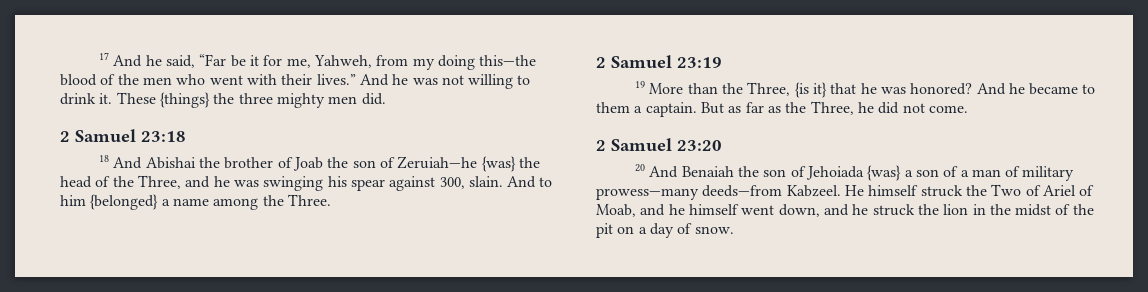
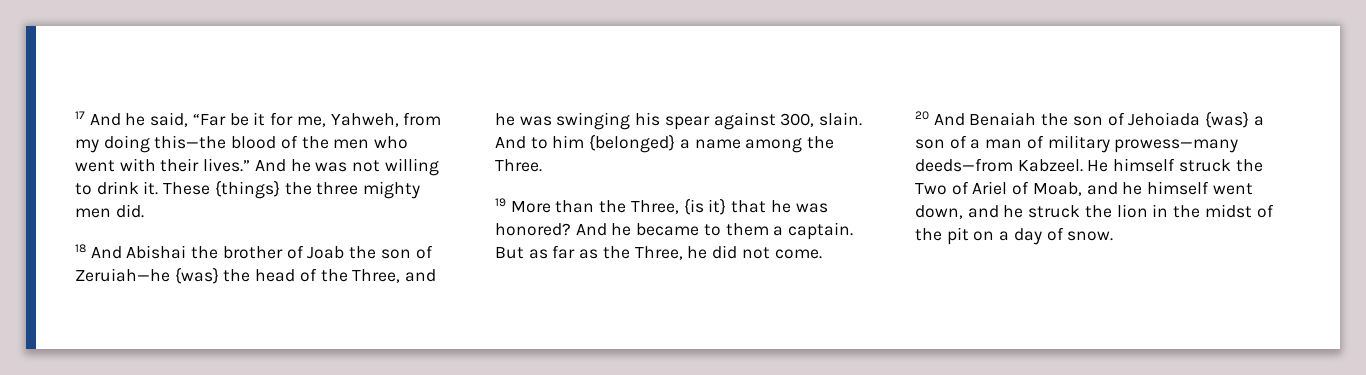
- 2 Samuel 23:18
- 2 Samuel 23:19
- 2 Samuel 23:20

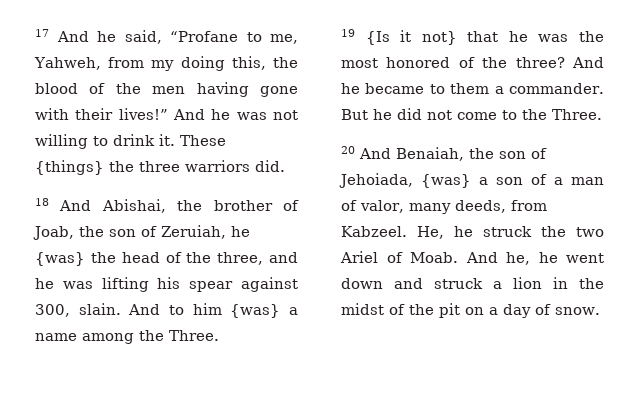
- 17 And he said, “Far be it for me, Yahweh, from my doing this—the blood of the men who went with their lives.”
+ 17 And he said, “Profane to me, Yahweh, from my doing this, the blood of the men having gone with their lives!”
- These {things} the three mighty men did.
+ These {things} the three warriors did.
- 18 And Abishai the brother of Joab the son of Zeruiah—he {was} the head of the Three, and he was swinging his spear against 300, slain.
+ 18 And Abishai, the brother of Joab, the son of Zeruiah, he {was} the head of the three, and he was lifting his spear against 300, slain.
- And to him {belonged} a name among the Three.
+ And to him {was} a name among the Three.
- 19 More than the Three, {is it} that he was honored?
+ 19 {Is it not} that he was the most honored of the three?
- And he became to them a captain. But as far as the Three, he did not come.
+ And he became to them a commander. But he did not come to the Three.
- 20 And Benaiah the son of Jehoiada {was} a son of a man of military prowess—many deeds—from Kabzeel. He himself struck the Two of Ariel of Moab, and he himself went down, and he struck the lion in the midst of the pit on a day of snow.
+ 20 And Benaiah, the son of Jehoiada, {was} a son of a man of valor, many deeds, from Kabzeel. He, he struck the two Ariel of Moab. And he, he went down and struck a lion in the midst of the pit on a day of snow.

